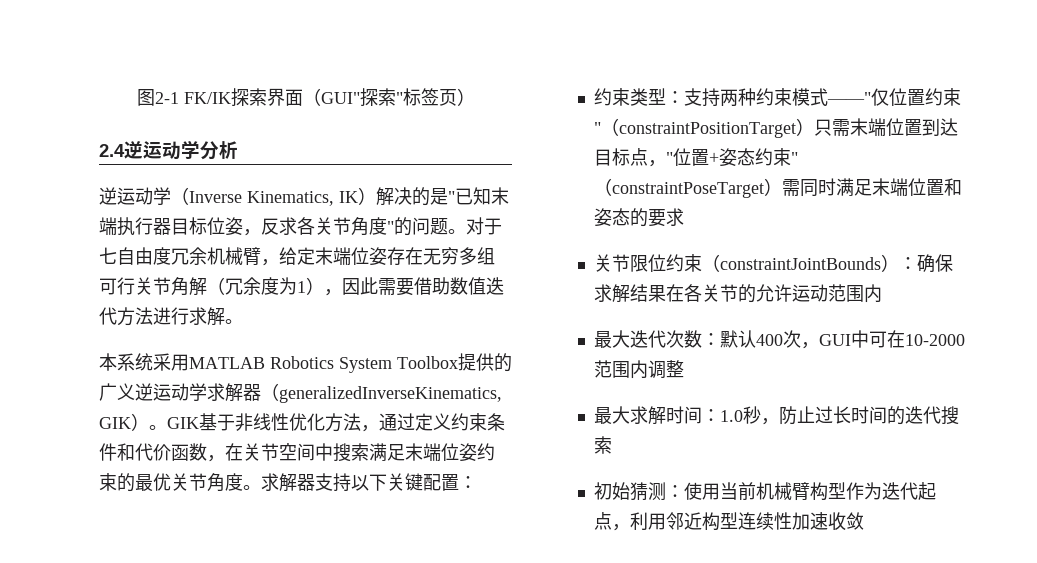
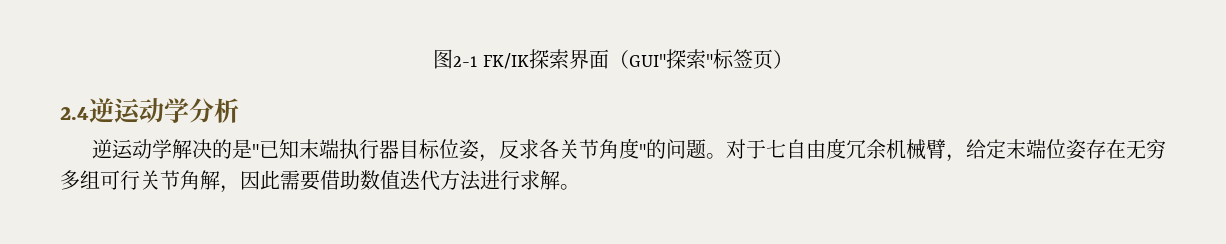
- 逆运动学（Inverse Kinematics, IK）解决的是"已知末端执行器目标位姿，反求各关节角度"的问题。
+ 逆运动学解决的是"已知末端执行器目标位姿，反求各关节角度"的问题。
- 对于七自由度冗余机械臂，给定末端位姿存在无穷多组可行关节角解（冗余度为1），因此需要借助数值迭代方法进行求解。
+ 对于七自由度冗余机械臂，给定末端位姿存在无穷多组可行关节角解，因此需要借助数值迭代方法进行求解。
- 本系统采用MATLAB Robotics System Toolbox提供的广义逆运动学求解器（generalizedInverseKinematics, GIK）。GIK基于非线性优化方法，通过定义约束条件和代价函数，在关节空间中搜索满足末端位姿约束的最优关节角度。求解器支持以下关键配置：
- 约束类型：支持两种约束模式——"仅位置约束"（constraintPositionTarget）只需末端位置到达目标点，"位置+姿态约束"（constraintPoseTarget）需同时满足末端位置和姿态的要求
- 关节限位约束（constraintJointBounds）：确保求解结果在各关节的允许运动范围内
- 最大迭代次数：默认400次，GUI中可在10-2000范围内调整
- 最大求解时间：1.0秒，防止过长时间的迭代搜索
- 初始猜测：使用当前机械臂构型作为迭代起点，利用邻近构型连续性加速收敛

